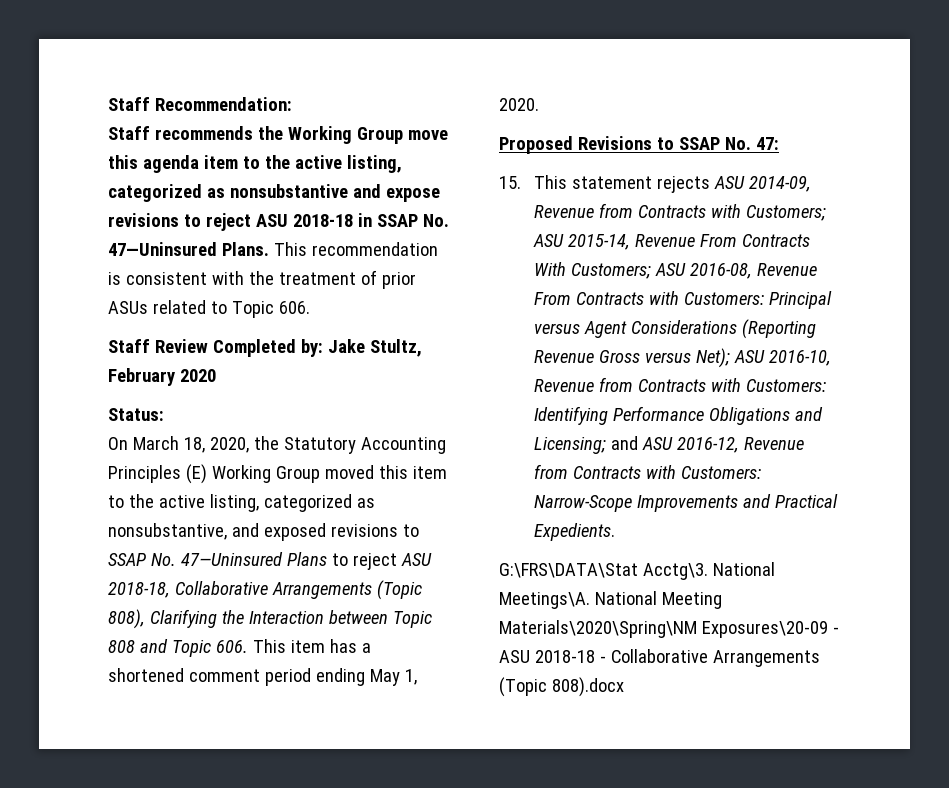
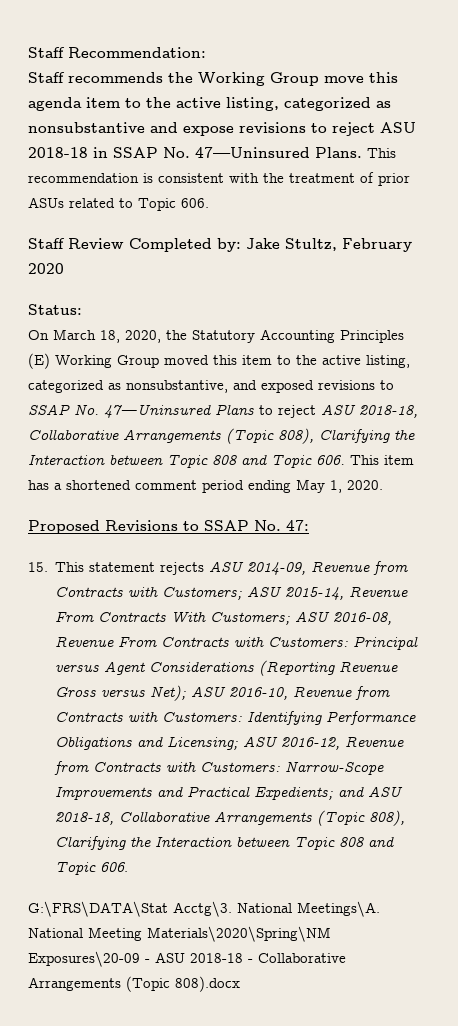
- 15. This statement rejects ASU 2014-09, Revenue from Contracts with Customers; ASU 2015-14, Revenue From Contracts With Customers; ASU 2016-08, Revenue From Contracts with Customers: Principal versus Agent Considerations (Reporting Revenue Gross versus Net); ASU 2016-10, Revenue from Contracts with Customers: Identifying Performance Obligations and Licensing; and ASU 2016-12, Revenue from Contracts with Customers: Narrow-Scope Improvements and Practical Expedients.
+ 15. This statement rejects ASU 2014-09, Revenue from Contracts with Customers; ASU 2015-14, Revenue From Contracts With Customers; ASU 2016-08, Revenue From Contracts with Customers: Principal versus Agent Considerations (Reporting Revenue Gross versus Net); ASU 2016-10, Revenue from Contracts with Customers: Identifying Performance Obligations and Licensing; ASU 2016-12, Revenue from Contracts with Customers: Narrow-Scope Improvements and Practical Expedients; and ASU 2018-18, Collaborative Arrangements (Topic 808), Clarifying the Interaction between Topic 808 and Topic 606.

